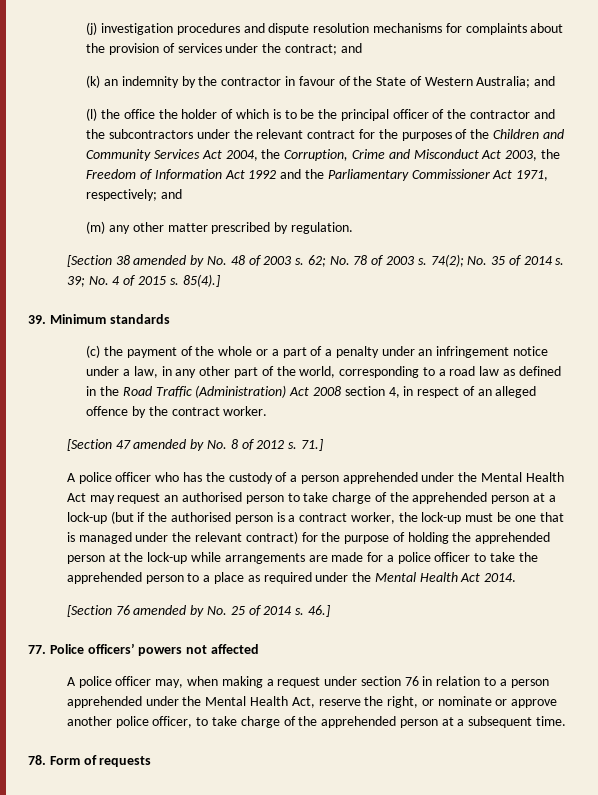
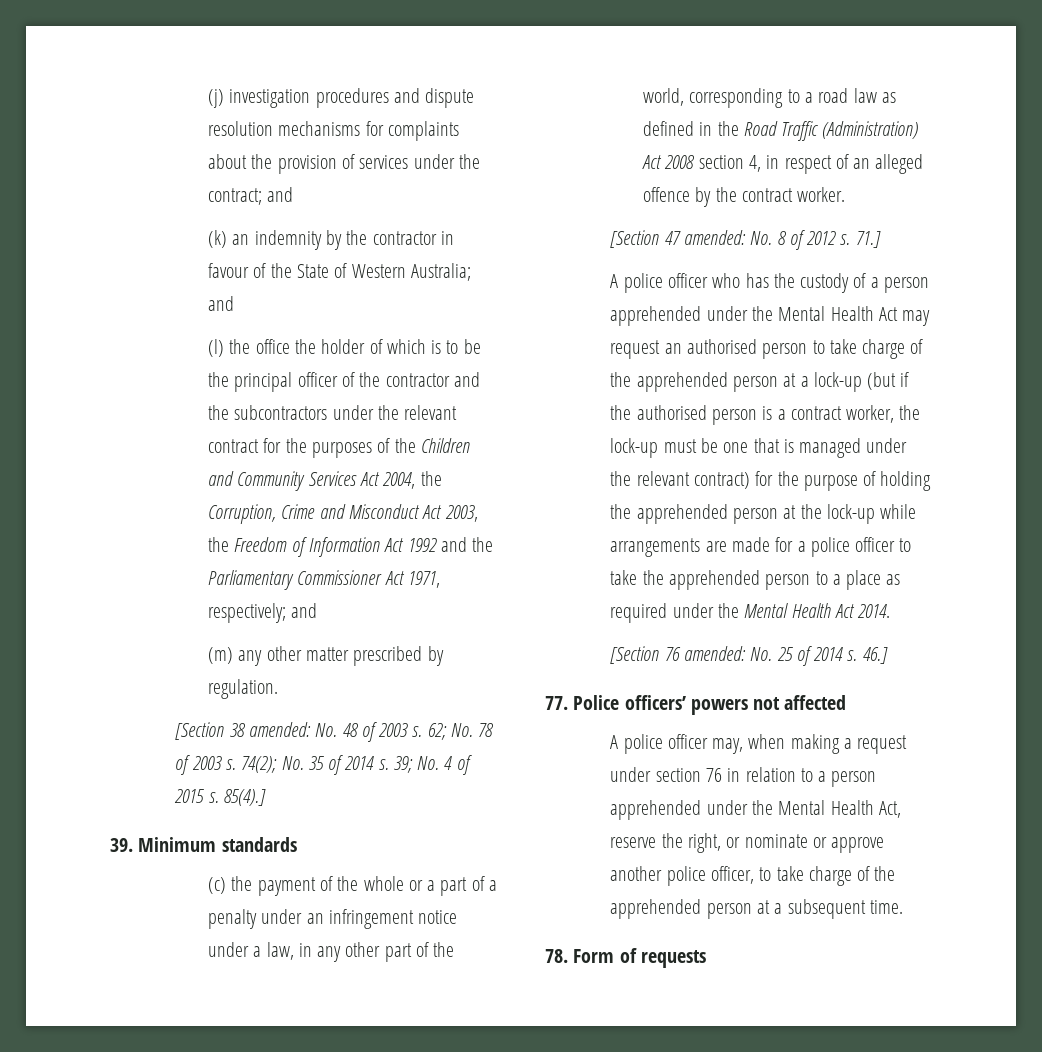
- [Section 38 amended by No. 48 of 2003 s.
+ [Section 38 amended: No. 48 of 2003 s.
- [Section 47 amended by No. 8 of 2012 s.
+ [Section 47 amended: No. 8 of 2012 s.
- [Section 76 amended by No. 25 of 2014 s.
+ [Section 76 amended: No. 25 of 2014 s.

